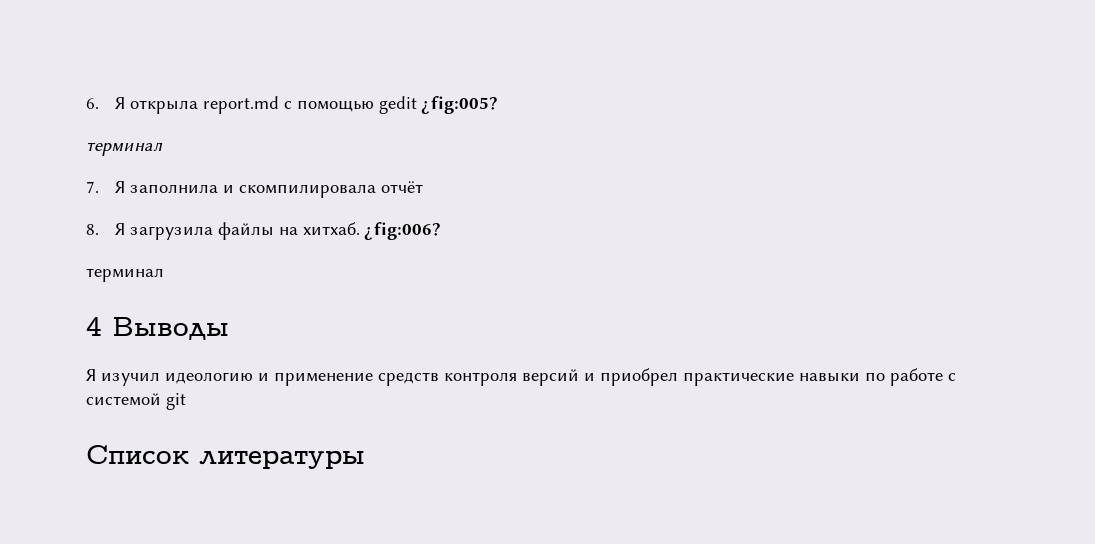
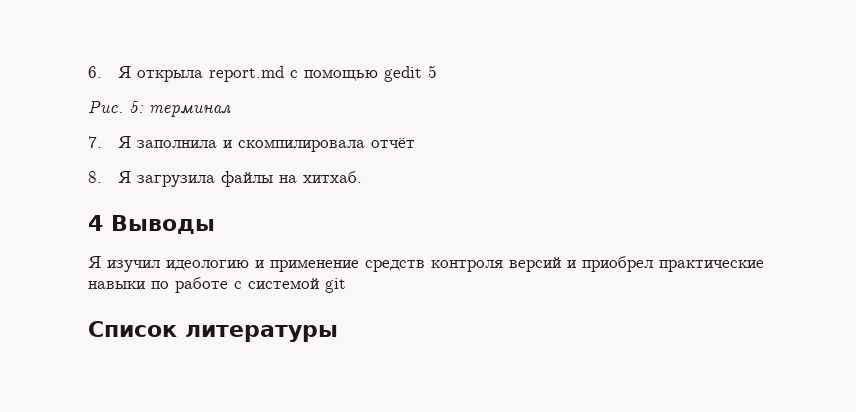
- 6. Я открыла report.md с помощью gedit ¿fig:005?
- терминал
+ 6. Я открыла report.md с помощью gedit 5
+ Рис. 5: терминал
- ¿fig:006?
- терминал

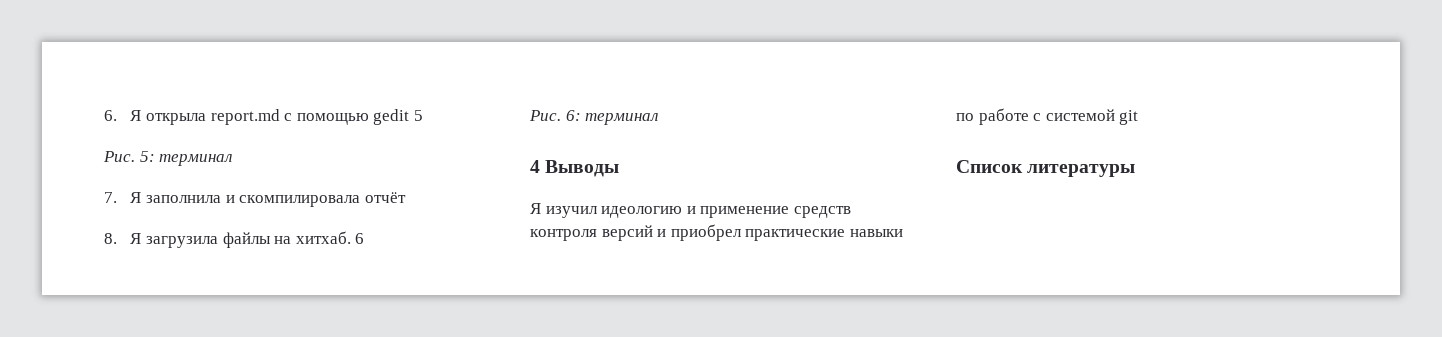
+ 6
+ Рис. 6: терминал

